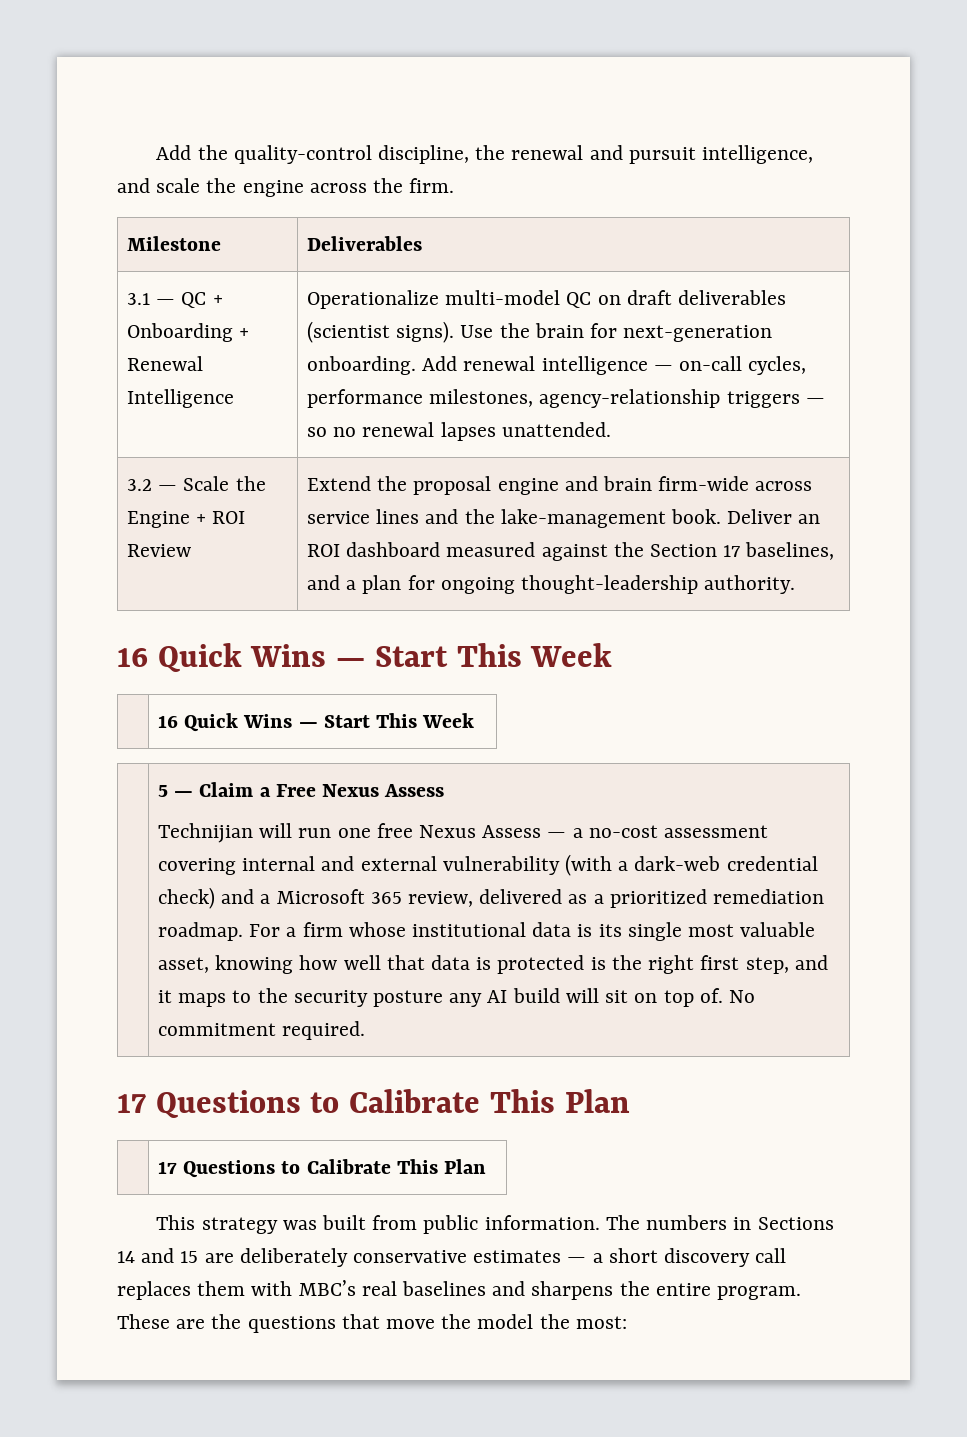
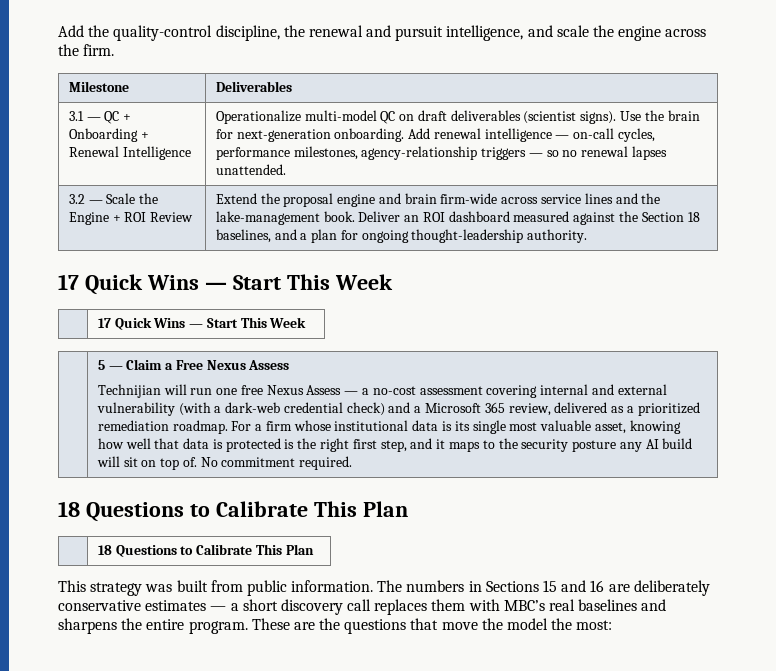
- 3.2 — Scale the Engine + ROI Review | Extend the proposal engine and brain firm-wide across service lines and the lake-management book. Deliver an ROI dashboard measured against the Section 17 baselines, and a plan for ongoing thought-leadership authority.
- 16 Quick Wins — Start This Week
- | 16 Quick Wins — Start This Week
+ 3.2 — Scale the Engine + ROI Review | Extend the proposal engine and brain firm-wide across service lines and the lake-management book. Deliver an ROI dashboard measured against the Section 18 baselines, and a plan for ongoing thought-leadership authority.
+ 17 Quick Wins — Start This Week
+ | 17 Quick Wins — Start This Week
  No commitment required.
- 17 Questions to Calibrate This Plan
+ 18 Questions to Calibrate This Plan
- | 17 Questions to Calibrate This Plan
+ | 18 Questions to Calibrate This Plan
- The numbers in Sections 14 and 15 are deliberately conservative estimates — a short discovery call replaces them with MBC’s real baselines and sharpens the entire program.
+ The numbers in Sections 15 and 16 are deliberately conservative estimates — a short discovery call replaces them with MBC’s real baselines and sharpens the entire program.

